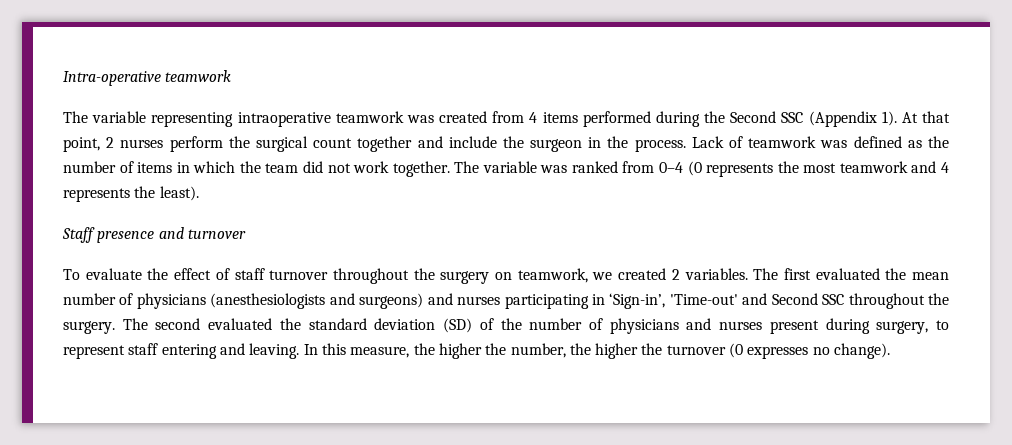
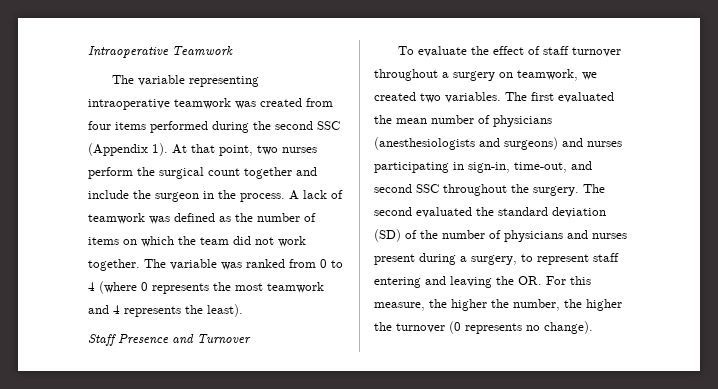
- Intra-operative teamwork
+ Intraoperative Teamwork
- The variable representing intraoperative teamwork was created from 4 items performed during the Second SSC (Appendix 1).
+ The variable representing intraoperative teamwork was created from four items performed during the second SSC (Appendix 1).
- At that point, 2 nurses perform the surgical count together and include the surgeon in the process.
+ At that point, two nurses perform the surgical count together and include the surgeon in the process.
- Lack of teamwork was defined as the number of items in which the team did not work together.
+ A lack of teamwork was defined as the number of items on which the team did not work together.
- The variable was ranked from 0–4 (0 represents the most teamwork and 4 represents the least).
+ The variable was ranked from 0 to 4 (where 0 represents the most teamwork and 4 represents the least).
- Staff presence and turnover
+ Staff Presence and Turnover
- To evaluate the effect of staff turnover throughout the surgery on teamwork, we created 2 variables.
+ To evaluate the effect of staff turnover throughout a surgery on teamwork, we created two variables.
- The first evaluated the mean number of physicians (anesthesiologists and surgeons) and nurses participating in ‘Sign-in’, 'Time-out' and Second SSC throughout the surgery.
+ The first evaluated the mean number of physicians (anesthesiologists and surgeons) and nurses participating in sign-in, time-out, and second SSC throughout the surgery.
- The second evaluated the standard deviation (SD) of the number of physicians and nurses present during surgery, to represent staff entering and leaving. In this measure, the higher the number, the higher the turnover (0 expresses no change).
+ The second evaluated the standard deviation (SD) of the number of physicians and nurses present during a surgery, to represent staff entering and leaving the OR. For this measure, the higher the number, the higher the turnover (0 represents no change).

